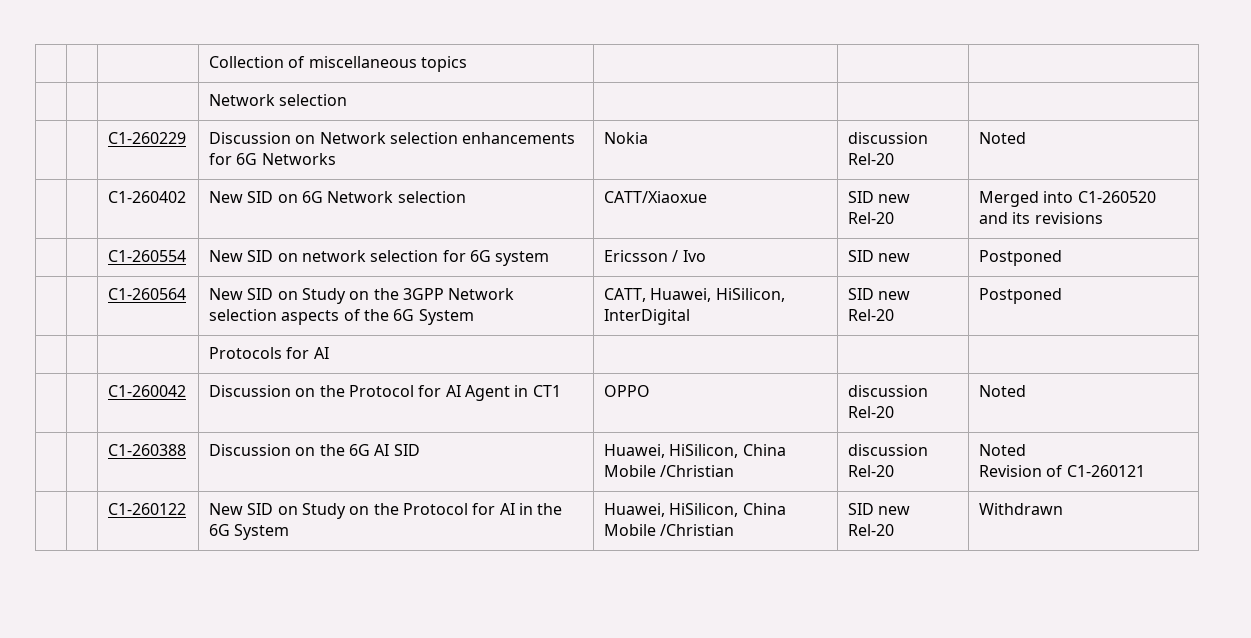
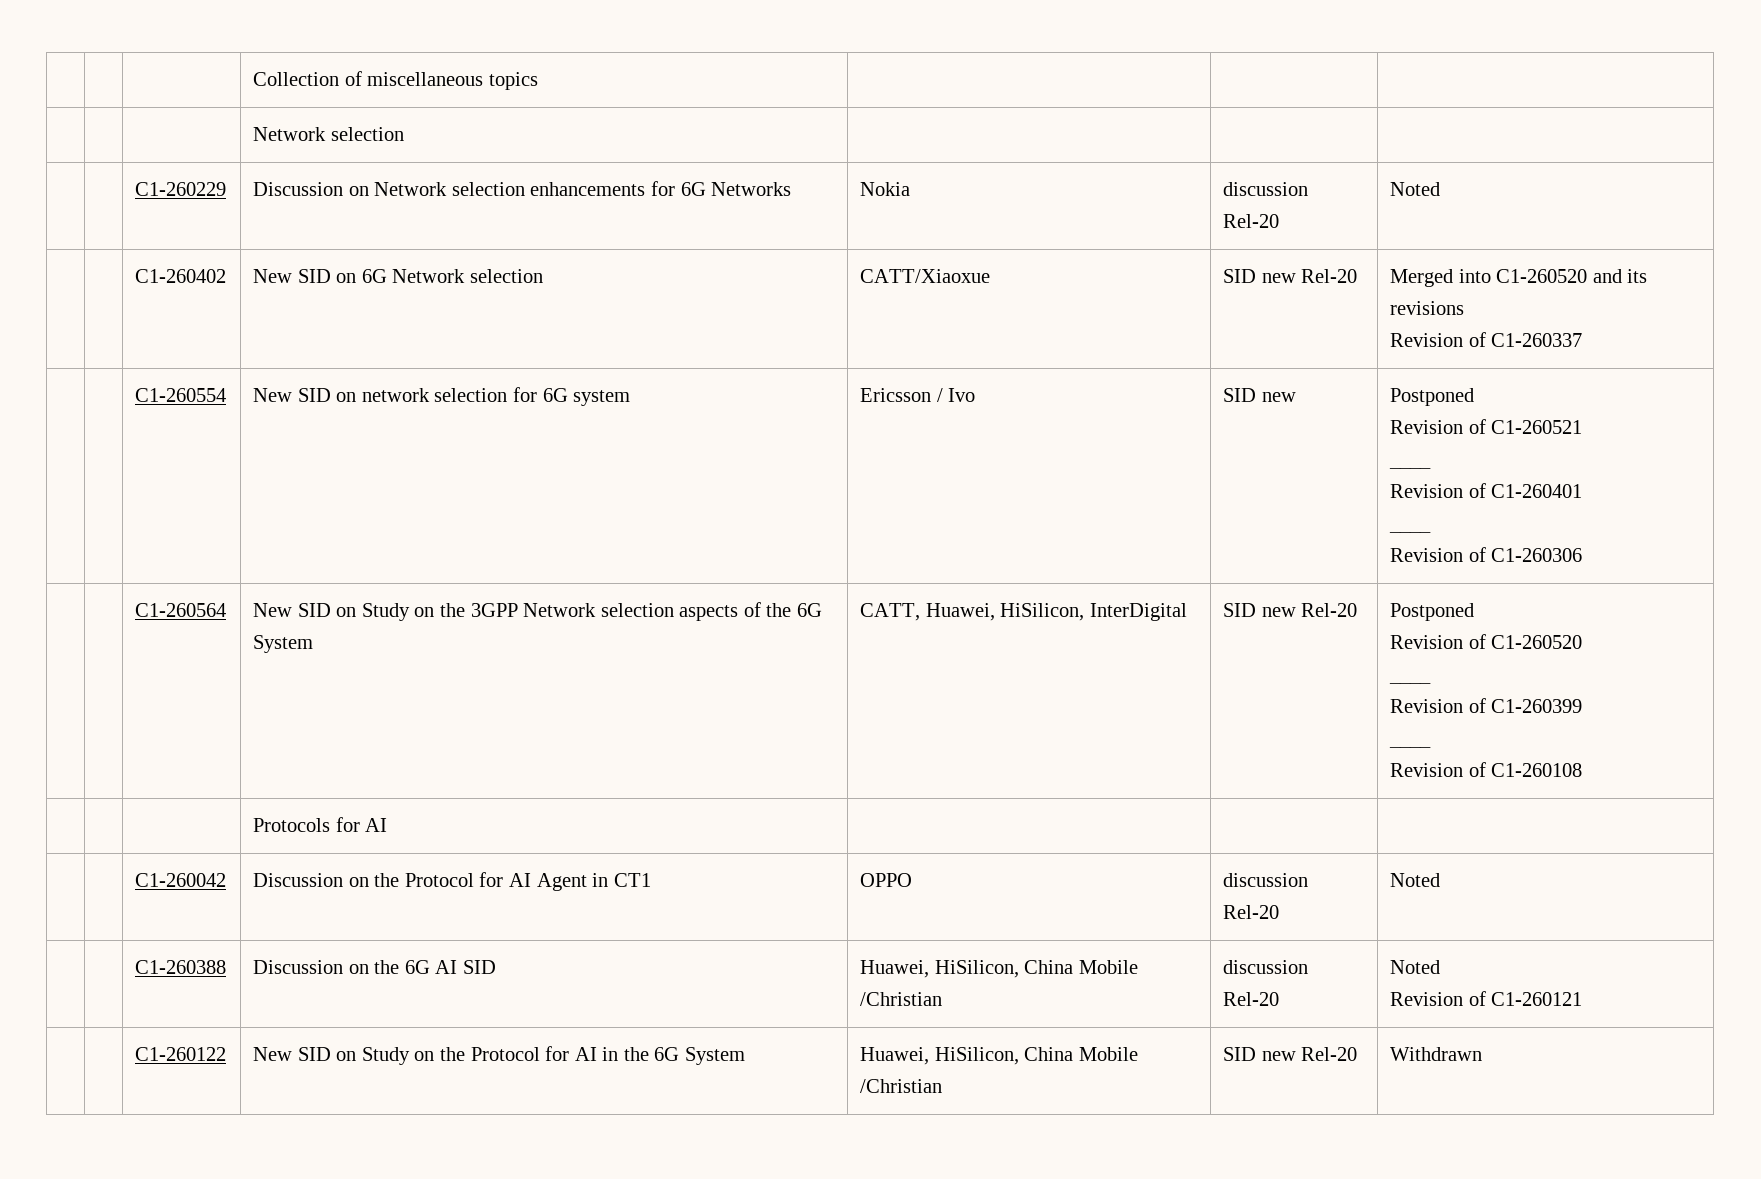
  | | C1-260402 | New SID on 6G Network selection | CATT/Xiaoxue | SID new Rel-20 | Merged into C1-260520 and its revisions
+ Revision of C1-260337
  | | C1-260554 | New SID on network selection for 6G system | Ericsson / Ivo | SID new | Postponed
+ Revision of C1-260521
+ ____
+ Revision of C1-260401
+ ____
+ Revision of C1-260306
  | | C1-260564 | New SID on Study on the 3GPP Network selection aspects of the 6G System | CATT, Huawei, HiSilicon, InterDigital | SID new Rel-20 | Postponed
+ Revision of C1-260520
+ ____
+ Revision of C1-260399
+ ____
+ Revision of C1-260108

